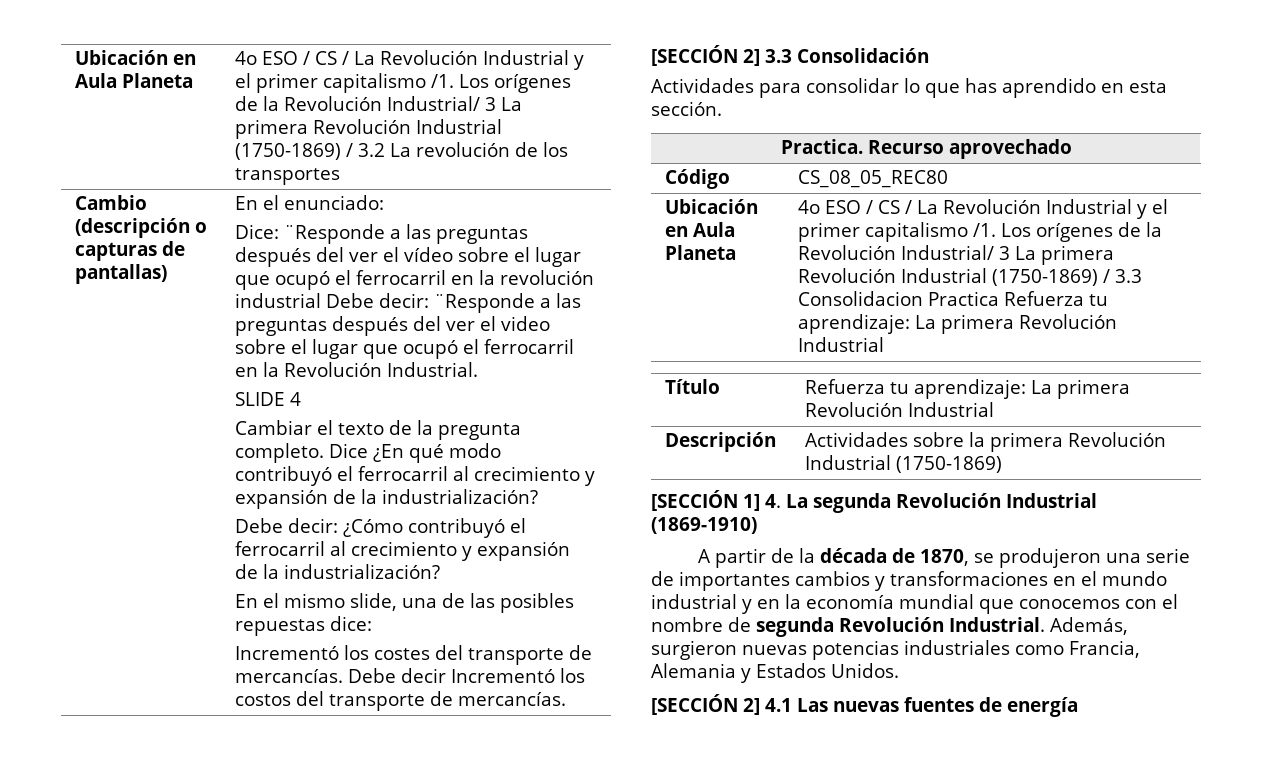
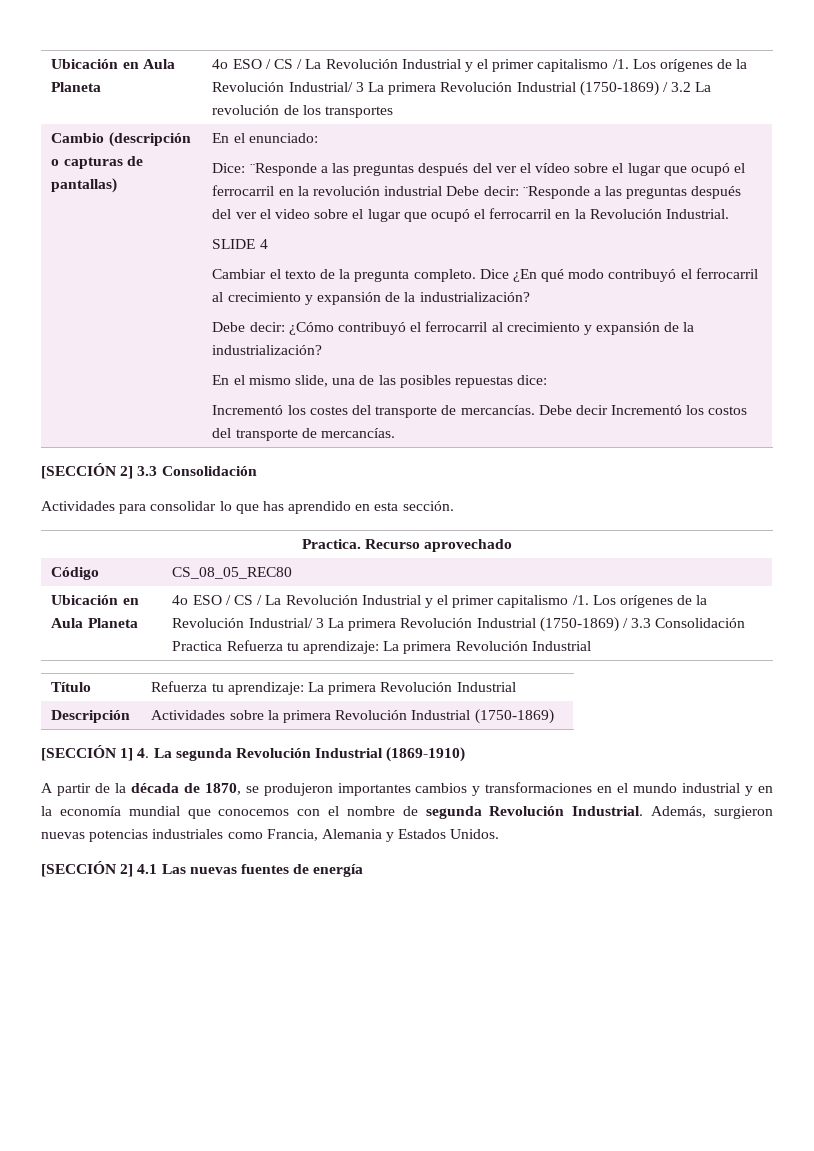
- Ubicación en Aula Planeta | 4o ESO / CS / La Revolución Industrial y el primer capitalismo /1. Los orígenes de la Revolución Industrial/ 3 La primera Revolución Industrial (1750-1869) / 3.3 Consolidacion Practica Refuerza tu aprendizaje: La primera Revolución Industrial
+ Ubicación en Aula Planeta | 4o ESO / CS / La Revolución Industrial y el primer capitalismo /1. Los orígenes de la Revolución Industrial/ 3 La primera Revolución Industrial (1750-1869) / 3.3 Consolidación Practica Refuerza tu aprendizaje: La primera Revolución Industrial
- A partir de la década de 1870, se produjeron una serie de importantes cambios y transformaciones en el mundo industrial y en la economía mundial que conocemos con el nombre de segunda Revolución Industrial.
+ A partir de la década de 1870, se produjeron importantes cambios y transformaciones en el mundo industrial y en la economía mundial que conocemos con el nombre de segunda Revolución Industrial.

